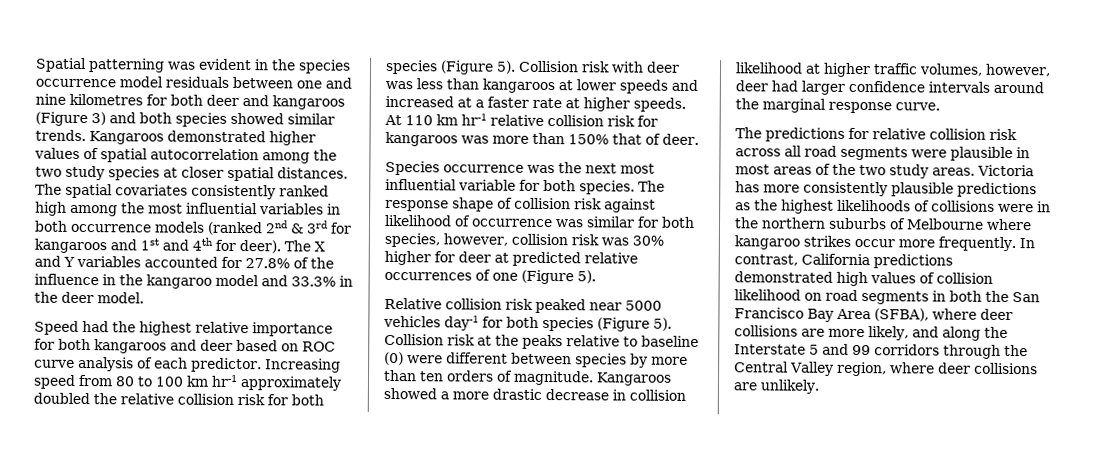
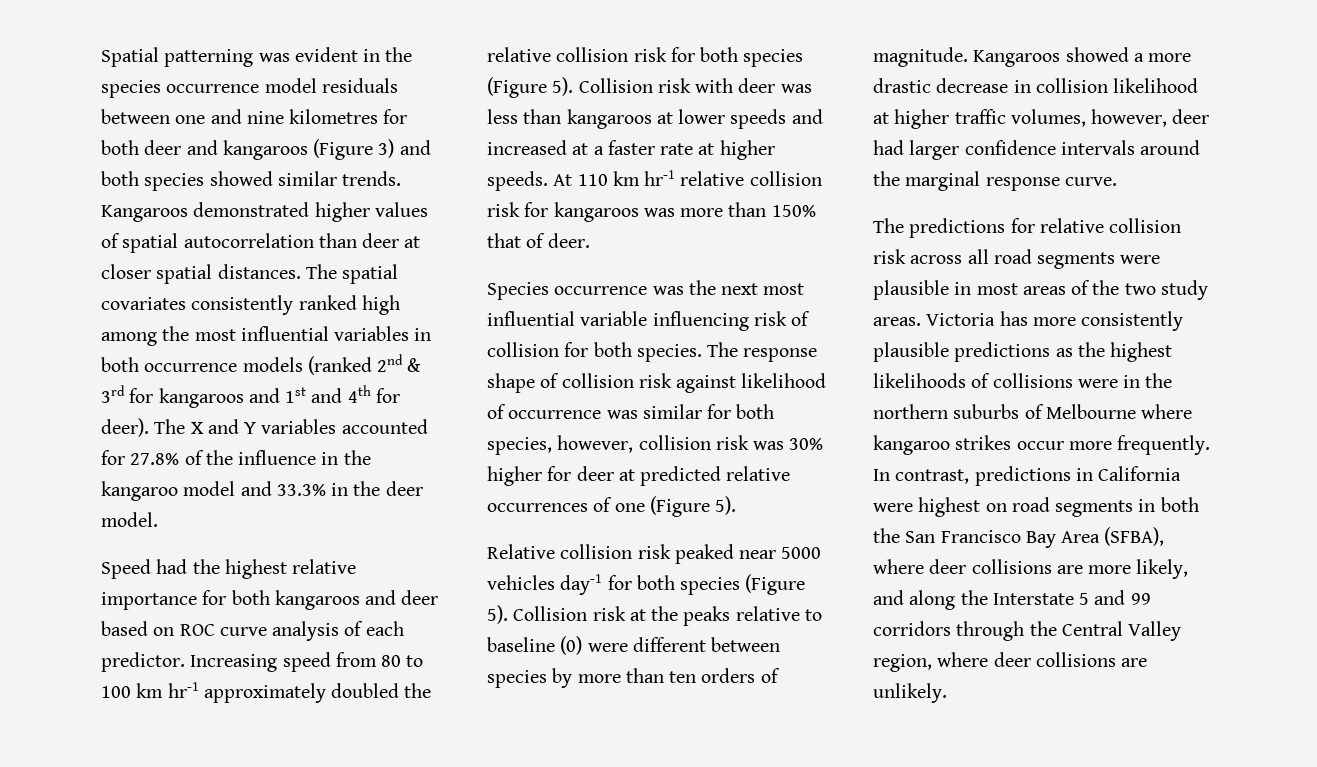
- Kangaroos demonstrated higher values of spatial autocorrelation among the two study species at closer spatial distances.
+ Kangaroos demonstrated higher values of spatial autocorrelation than deer at closer spatial distances.
- Species occurrence was the next most influential variable for both species.
+ Species occurrence was the next most influential variable influencing risk of collision for both species.
- In contrast, California predictions demonstrated high values of collision likelihood on road segments in both the San Francisco Bay Area (SFBA), where deer collisions are more likely, and along the Interstate 5 and 99 corridors through the Central Valley region, where deer collisions are unlikely.
+ In contrast, predictions in California were highest on road segments in both the San Francisco Bay Area (SFBA), where deer collisions are more likely, and along the Interstate 5 and 99 corridors through the Central Valley region, where deer collisions are unlikely.

